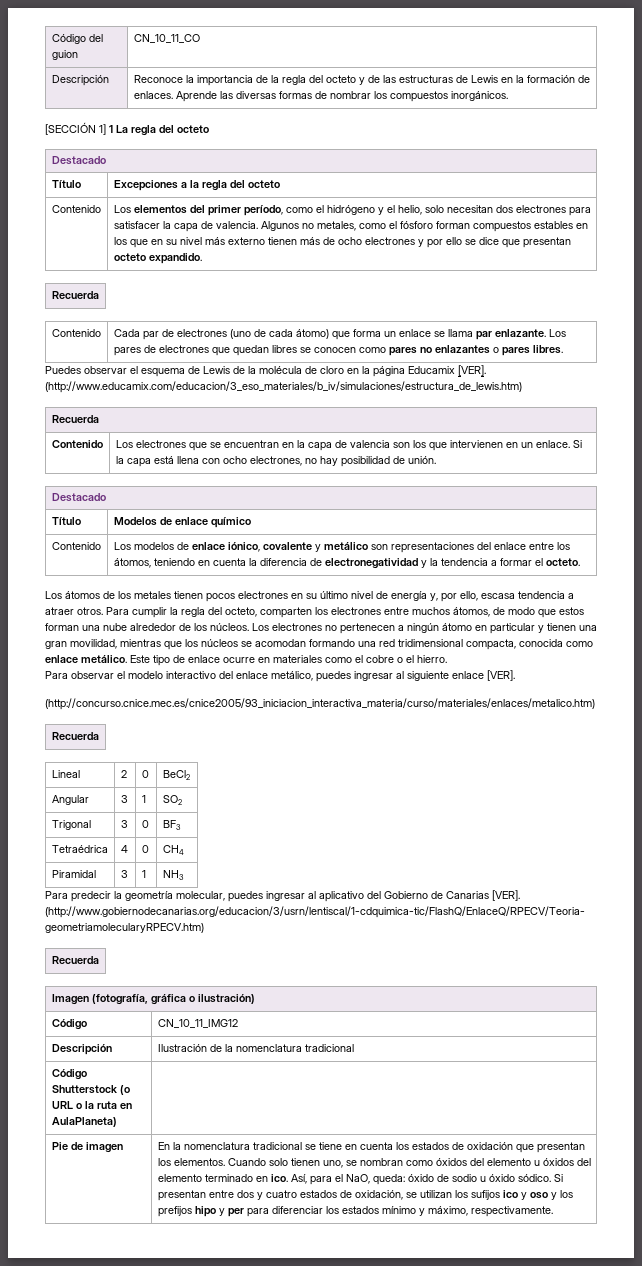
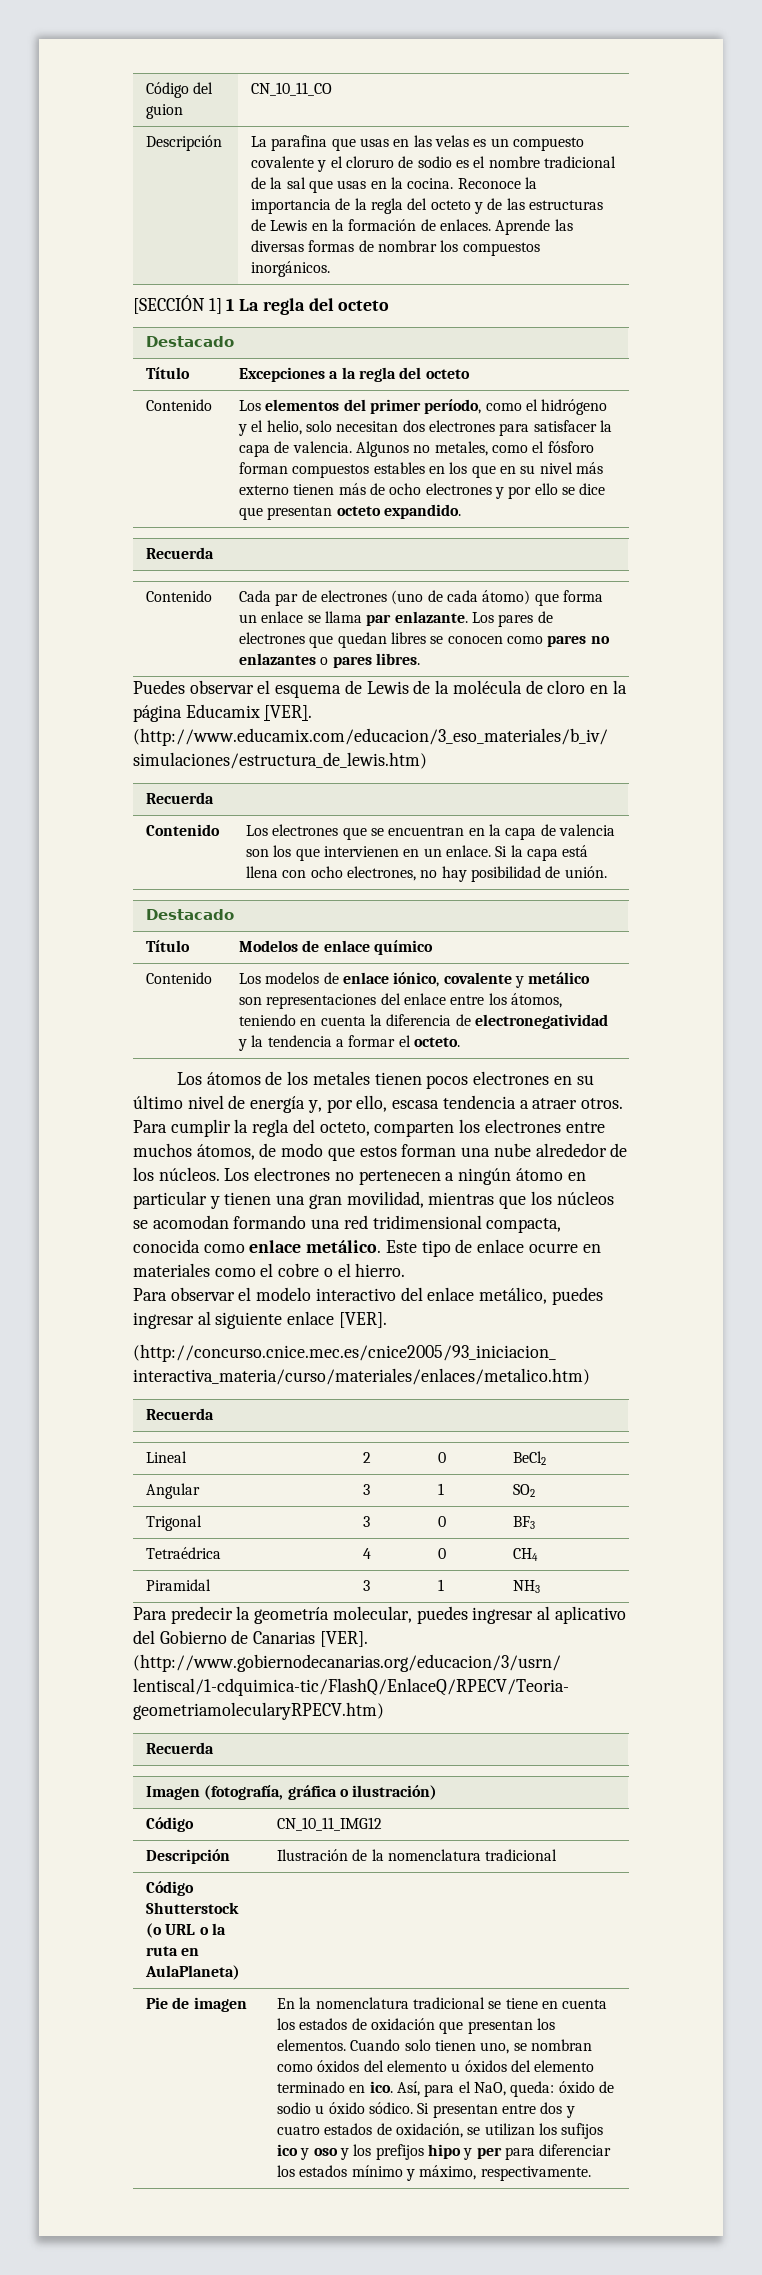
+ La parafina que usas en las velas es un compuesto covalente y el cloruro de sodio es el nombre tradicional de la sal que usas en la cocina.

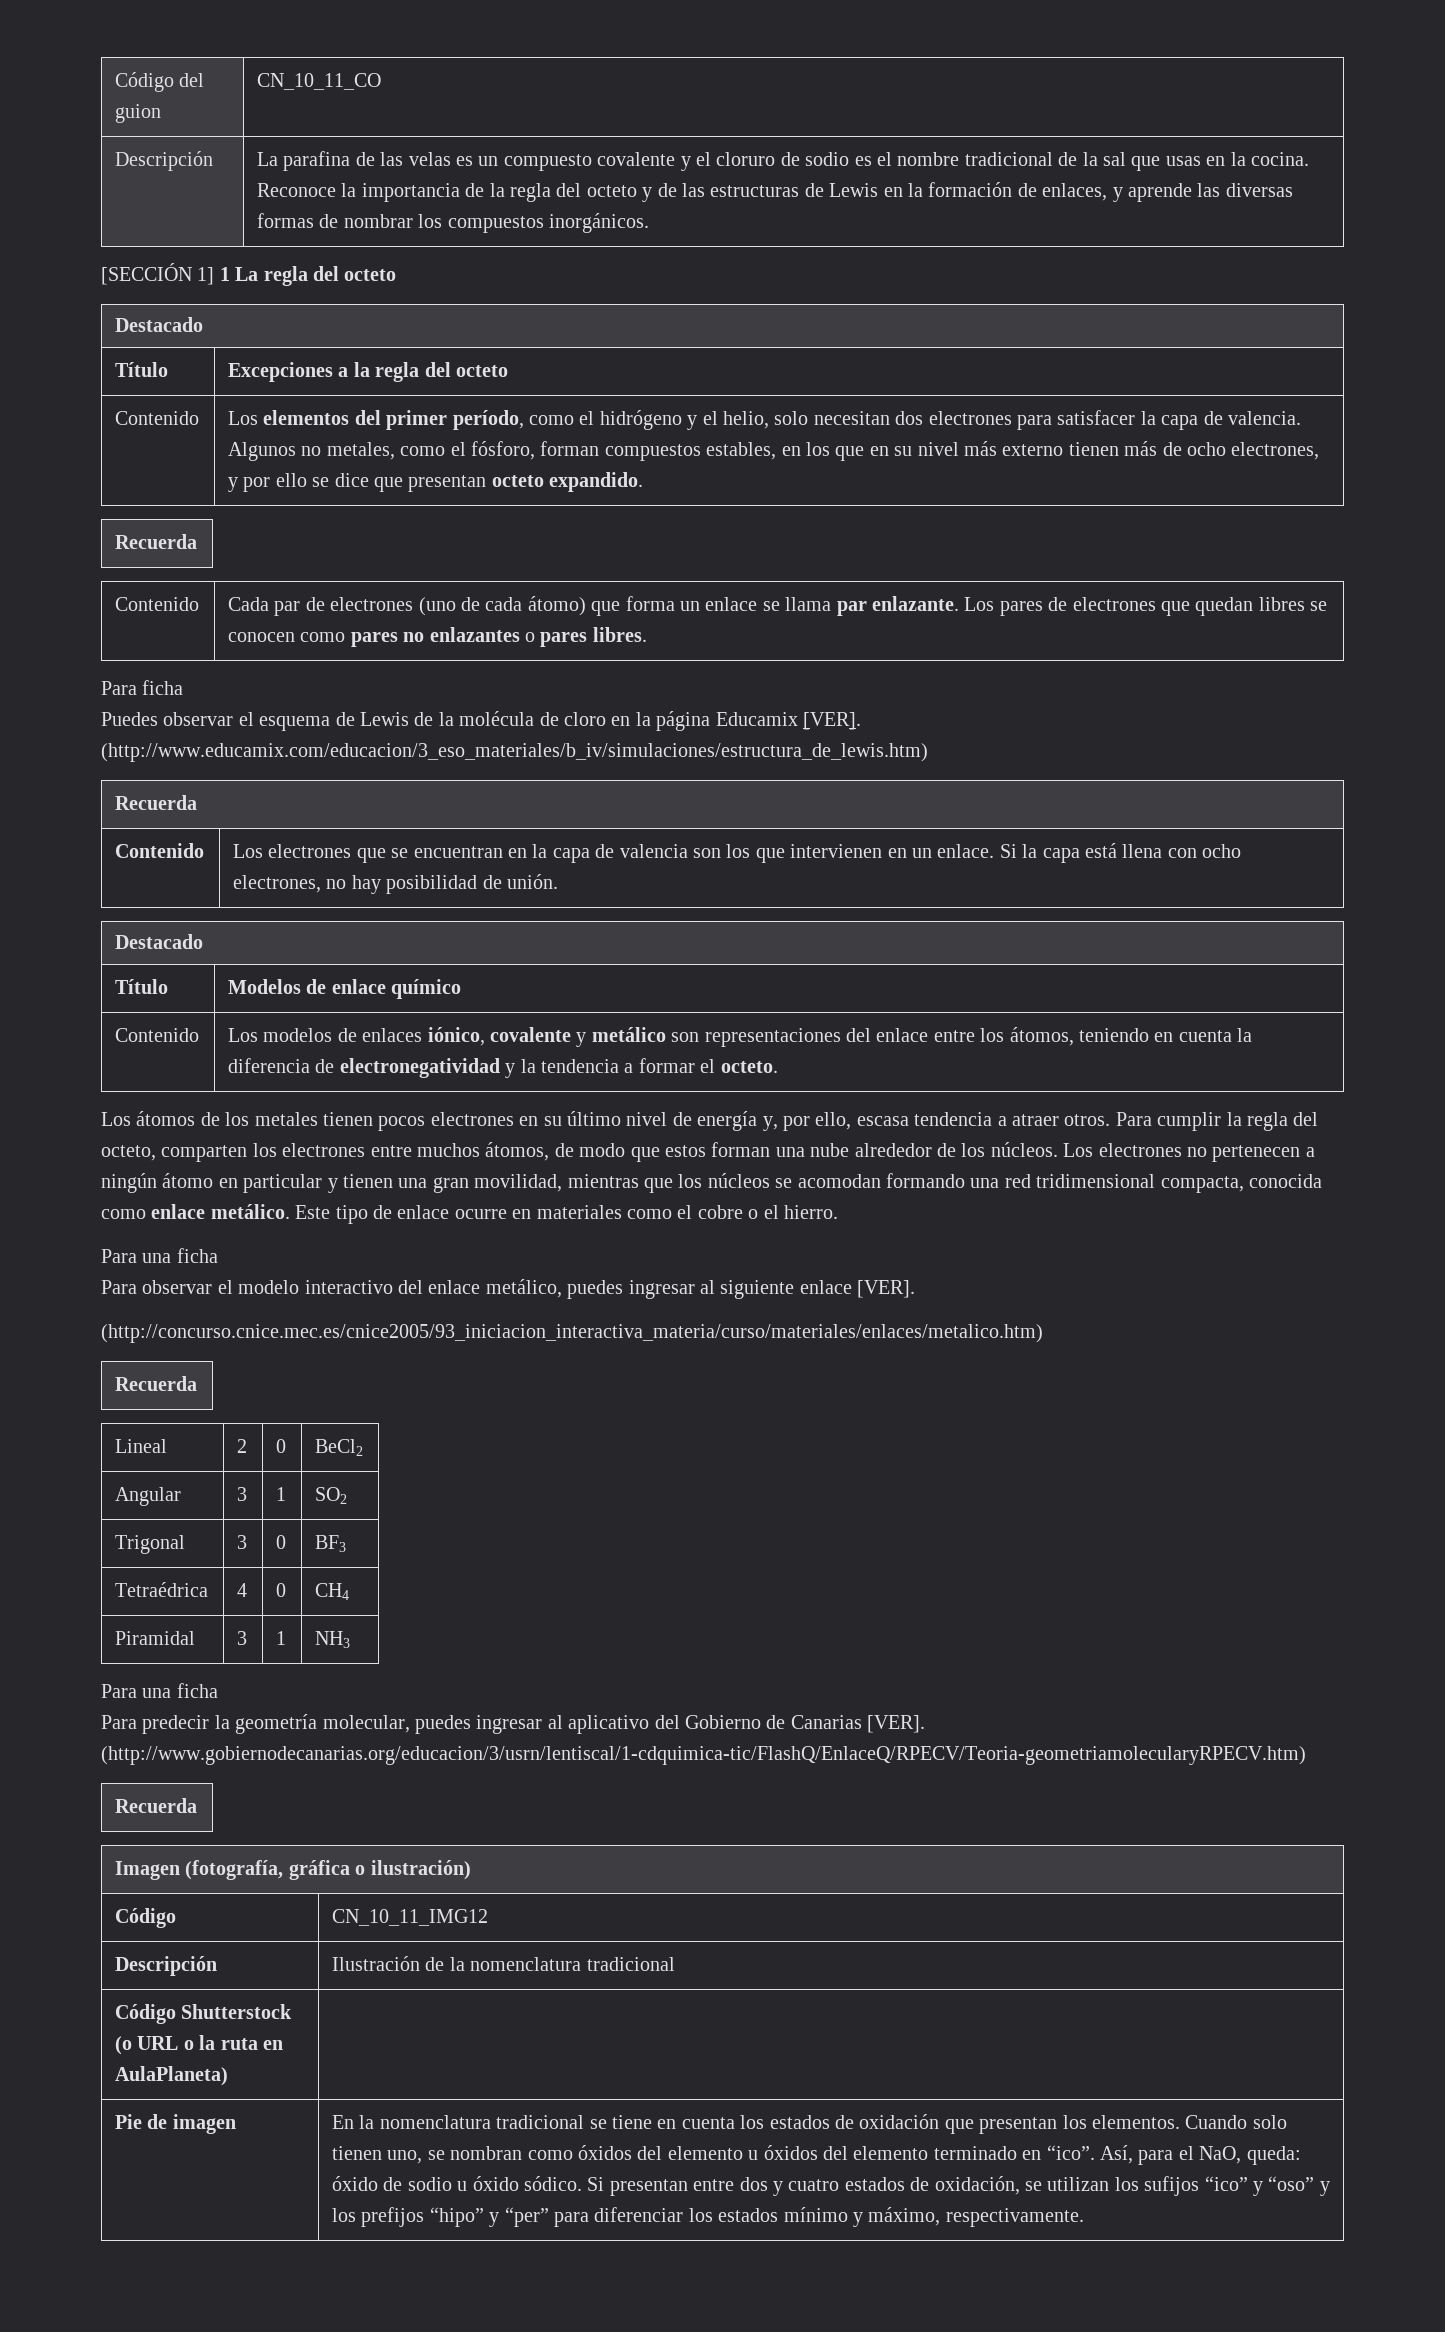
- La parafina que usas en las velas es un compuesto covalente y el cloruro de sodio es el nombre tradicional de la sal que usas en la cocina.
+ La parafina de las velas es un compuesto covalente y el cloruro de sodio es el nombre tradicional de la sal que usas en la cocina.
- Reconoce la importancia de la regla del octeto y de las estructuras de Lewis en la formación de enlaces. Aprende las diversas formas de nombrar los compuestos inorgánicos.
+ Reconoce la importancia de la regla del octeto y de las estructuras de Lewis en la formación de enlaces, y aprende las diversas formas de nombrar los compuestos inorgánicos.
- Algunos no metales, como el fósforo forman compuestos estables en los que en su nivel más externo tienen más de ocho electrones y por ello se dice que presentan octeto expandido.
+ Algunos no metales, como el fósforo, forman compuestos estables, en los que en su nivel más externo tienen más de ocho electrones, y por ello se dice que presentan octeto expandido.
+ Para ficha
- Contenido | Los modelos de enlace iónico, covalente y metálico son representaciones del enlace entre los átomos, teniendo en cuenta la diferencia de electronegatividad y la tendencia a formar el octeto.
+ Contenido | Los modelos de enlaces iónico, covalente y metálico son representaciones del enlace entre los átomos, teniendo en cuenta la diferencia de electronegatividad y la tendencia a formar el octeto.
  Este tipo de enlace ocurre en materiales como el cobre o el hierro.
+ Para una ficha
  Piramidal | 3 | 1 | NH3
+ Para una ficha
- Cuando solo tienen uno, se nombran como óxidos del elemento u óxidos del elemento terminado en ico.
+ Cuando solo tienen uno, se nombran como óxidos del elemento u óxidos del elemento terminado en “ico”.
- Si presentan entre dos y cuatro estados de oxidación, se utilizan los sufijos ico y oso y los prefijos hipo y per para diferenciar los estados mínimo y máximo, respectivamente.
+ Si presentan entre dos y cuatro estados de oxidación, se utilizan los sufijos “ico” y “oso” y los prefijos “hipo” y “per” para diferenciar los estados mínimo y máximo, respectivamente.

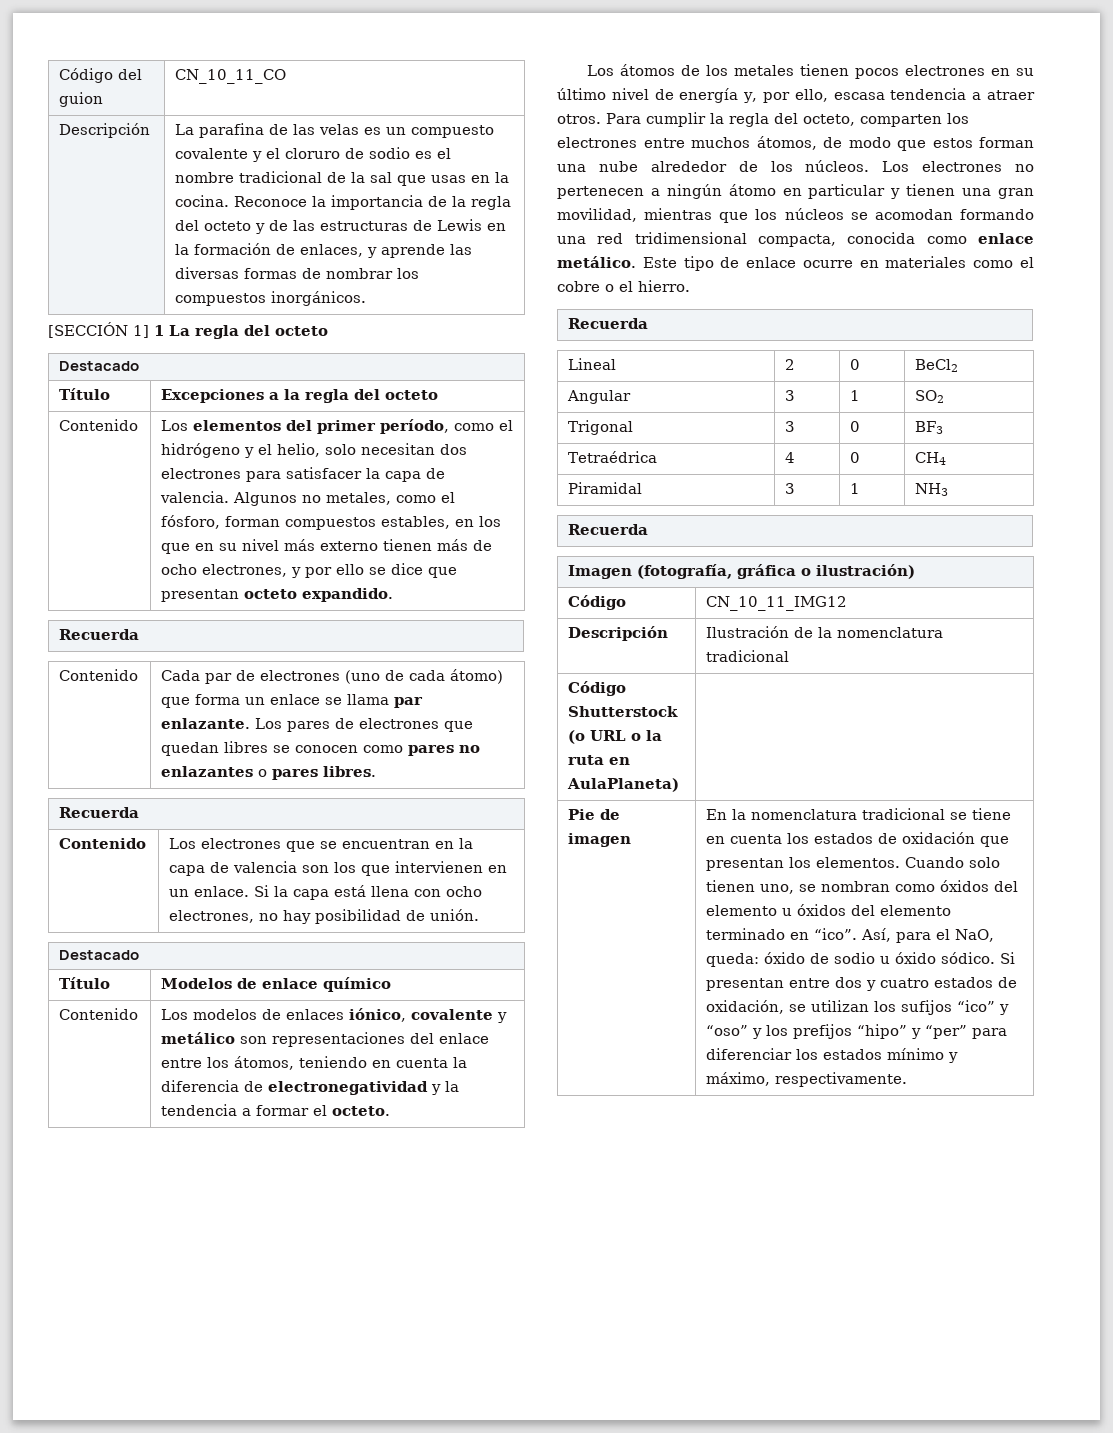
- Para ficha
- Puedes observar el esquema de Lewis de la molécula de cloro en la página Educamix [VER]. (http://www.educamix.com/educacion/3_eso_materiales/b_iv/simulaciones/estructura_de_lewis.htm)
  Este tipo de enlace ocurre en materiales como el cobre o el hierro.
- Para una ficha
- Para observar el modelo interactivo del enlace metálico, puedes ingresar al siguiente enlace [VER].
- (http://concurso.cnice.mec.es/cnice2005/93_iniciacion_interactiva_materia/curso/materiales/enlaces/metalico.htm)
  Piramidal | 3 | 1 | NH3
- Para una ficha
- Para predecir la geometría molecular, puedes ingresar al aplicativo del Gobierno de Canarias [VER]. (http://www.gobiernodecanarias.org/educacion/3/usrn/lentiscal/1-cdquimica-tic/FlashQ/EnlaceQ/RPECV/Teoria-geometriamolecularyRPECV.htm)

